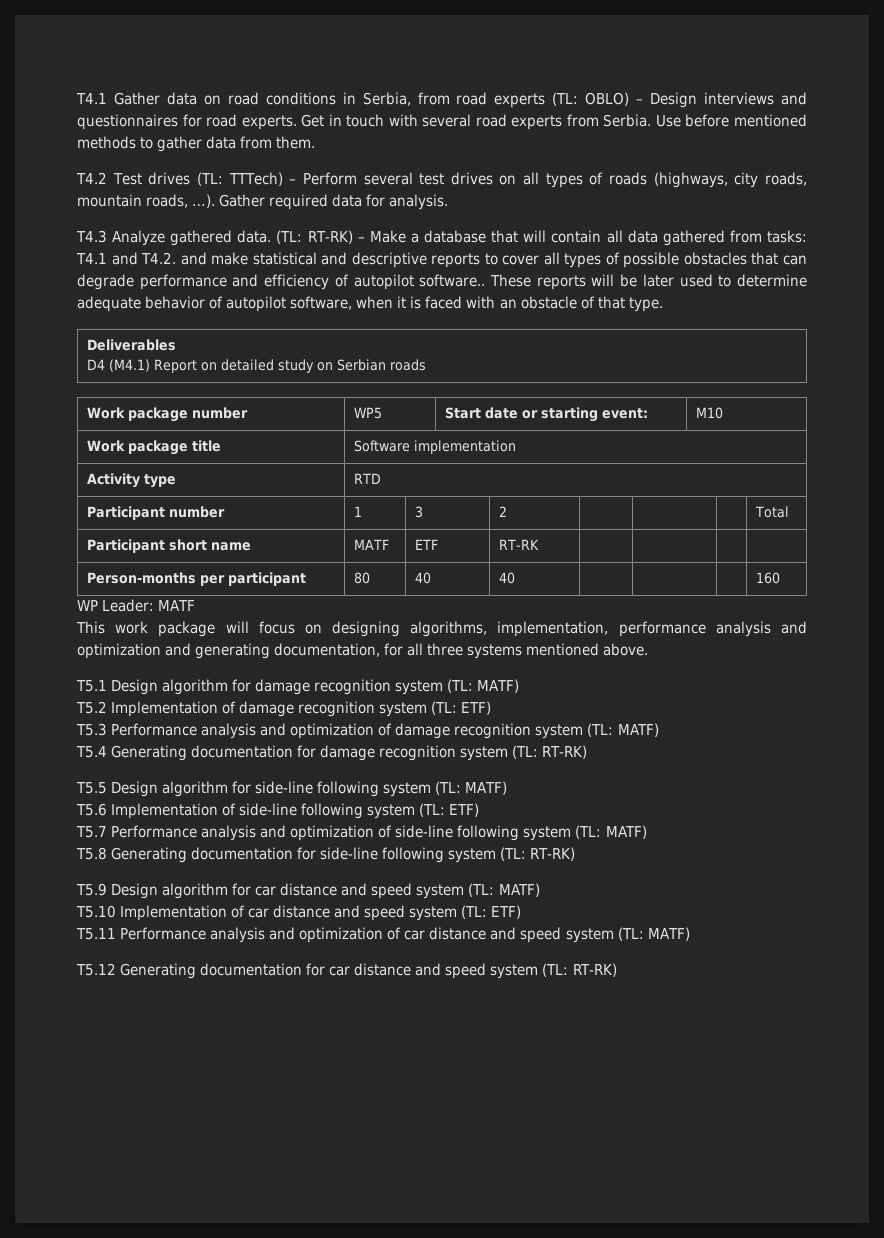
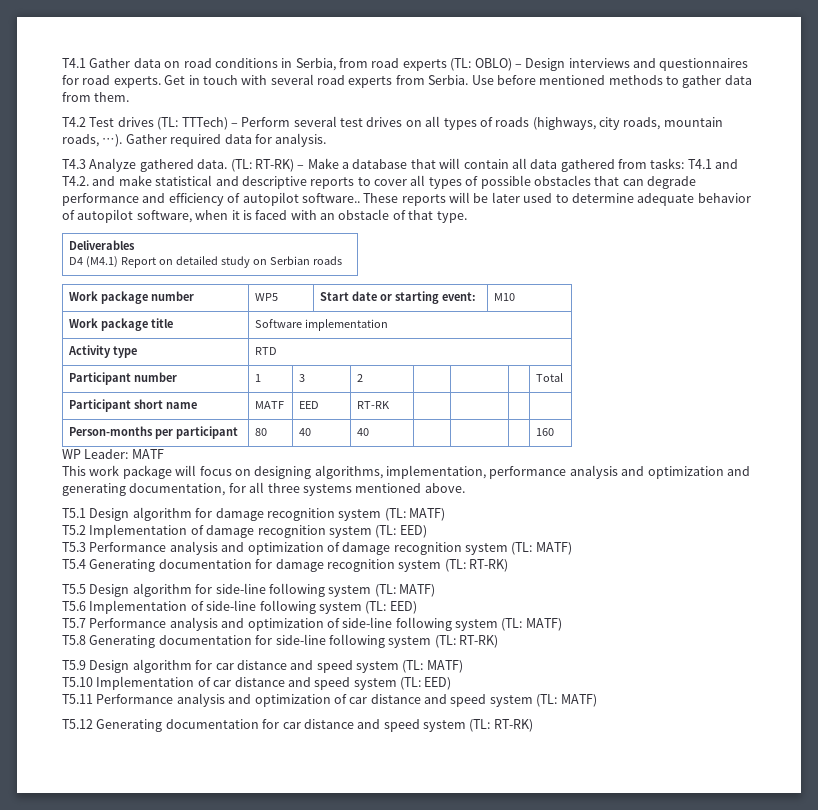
- Participant short name | MATF | ETF | RT-RK | | | |
+ Participant short name | MATF | EED | RT-RK | | | |
- T5.2 Implementation of damage recognition system (TL: ETF)
+ T5.2 Implementation of damage recognition system (TL: EED)
- T5.6 Implementation of side-line following system (TL: ETF)
+ T5.6 Implementation of side-line following system (TL: EED)
- T5.10 Implementation of car distance and speed system (TL: ETF)
+ T5.10 Implementation of car distance and speed system (TL: EED)

